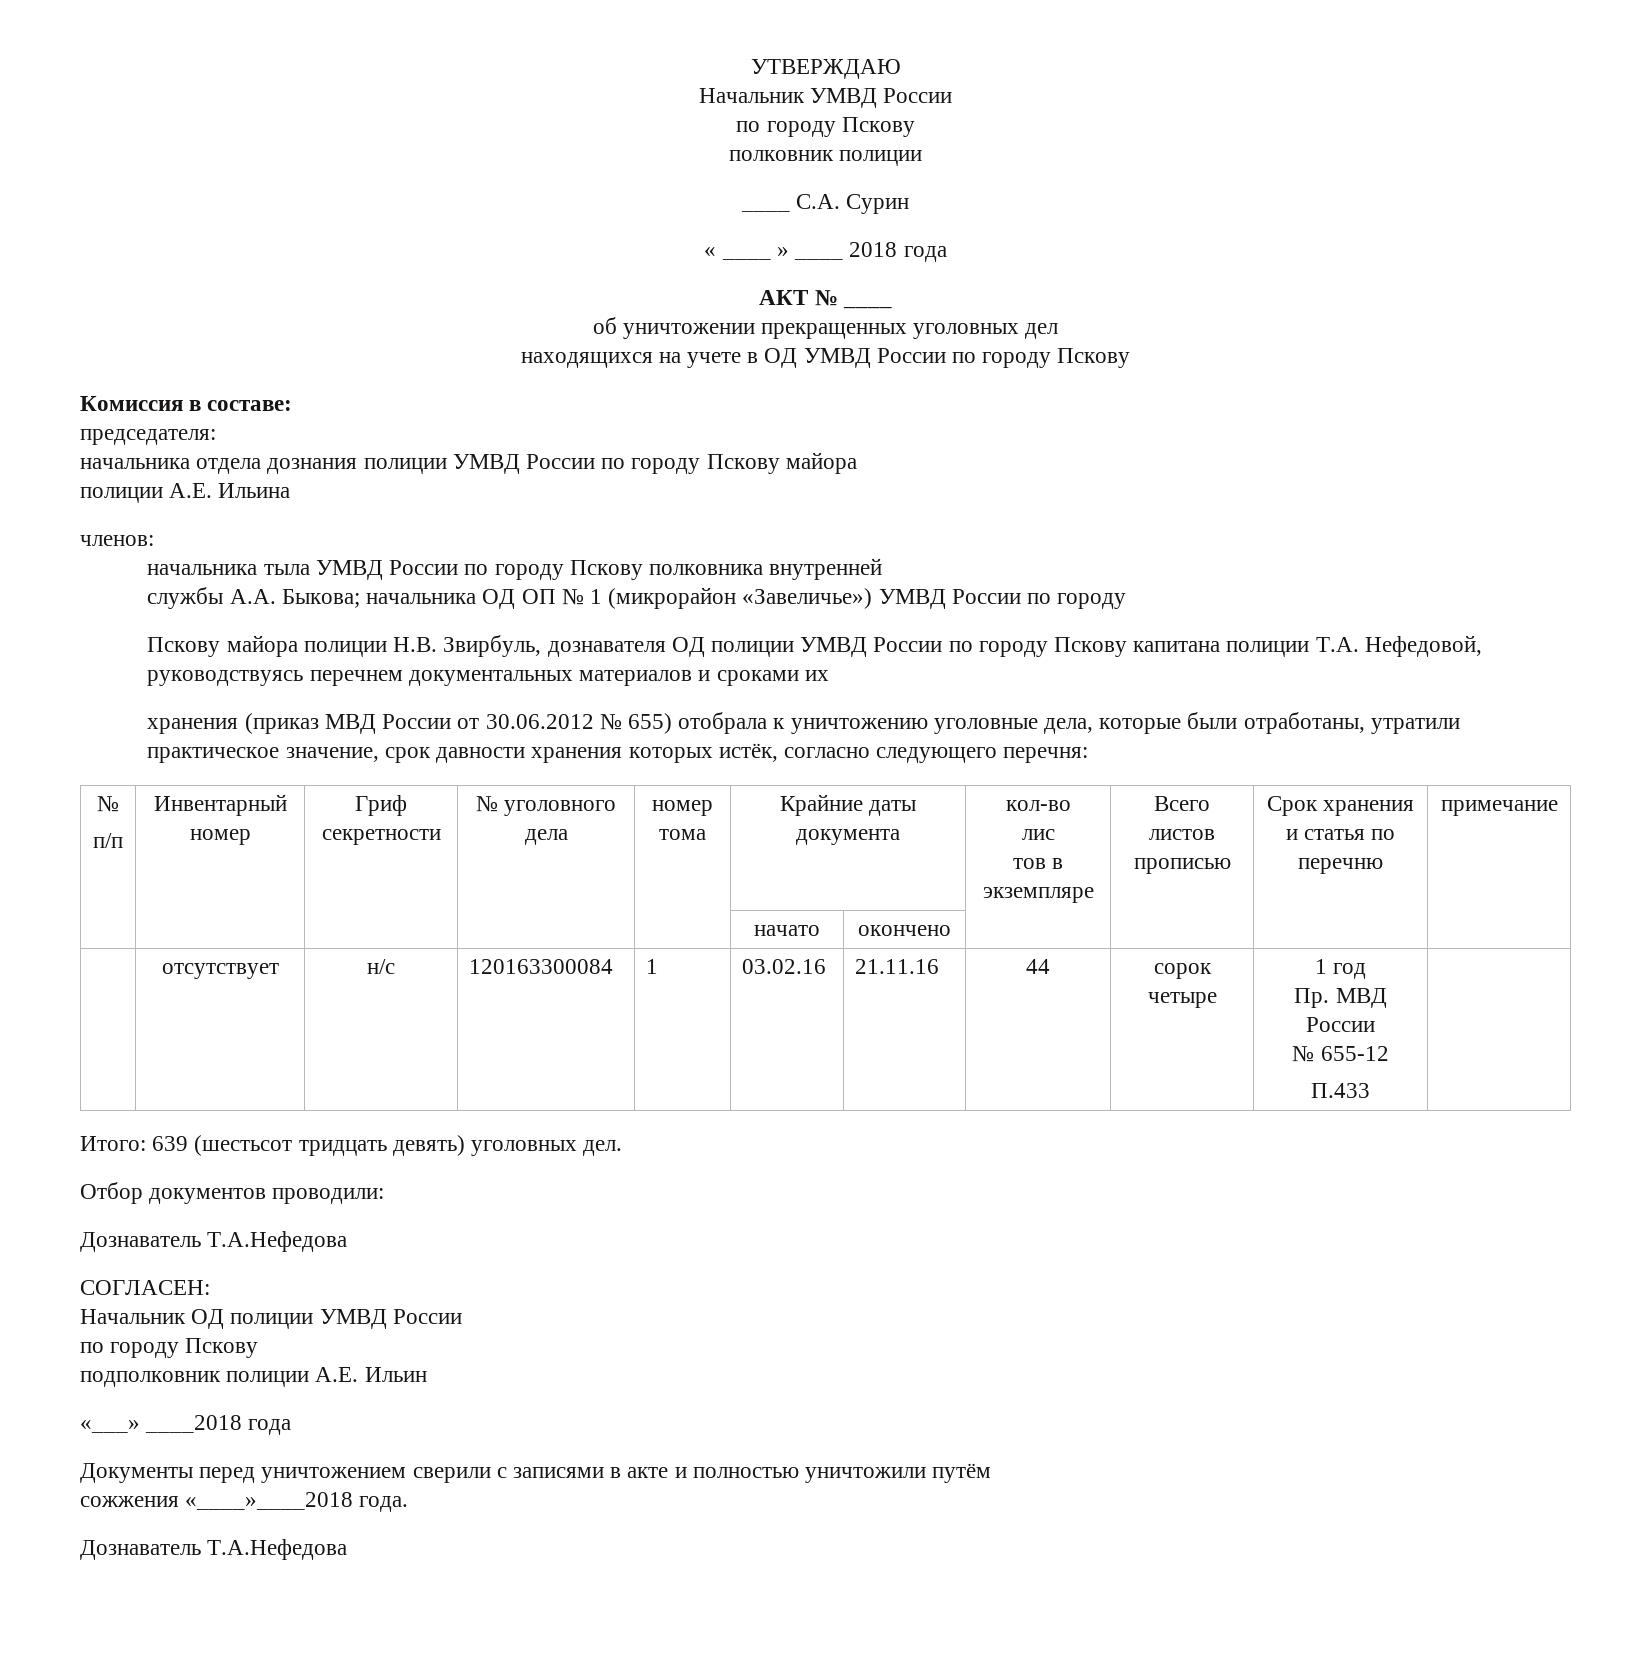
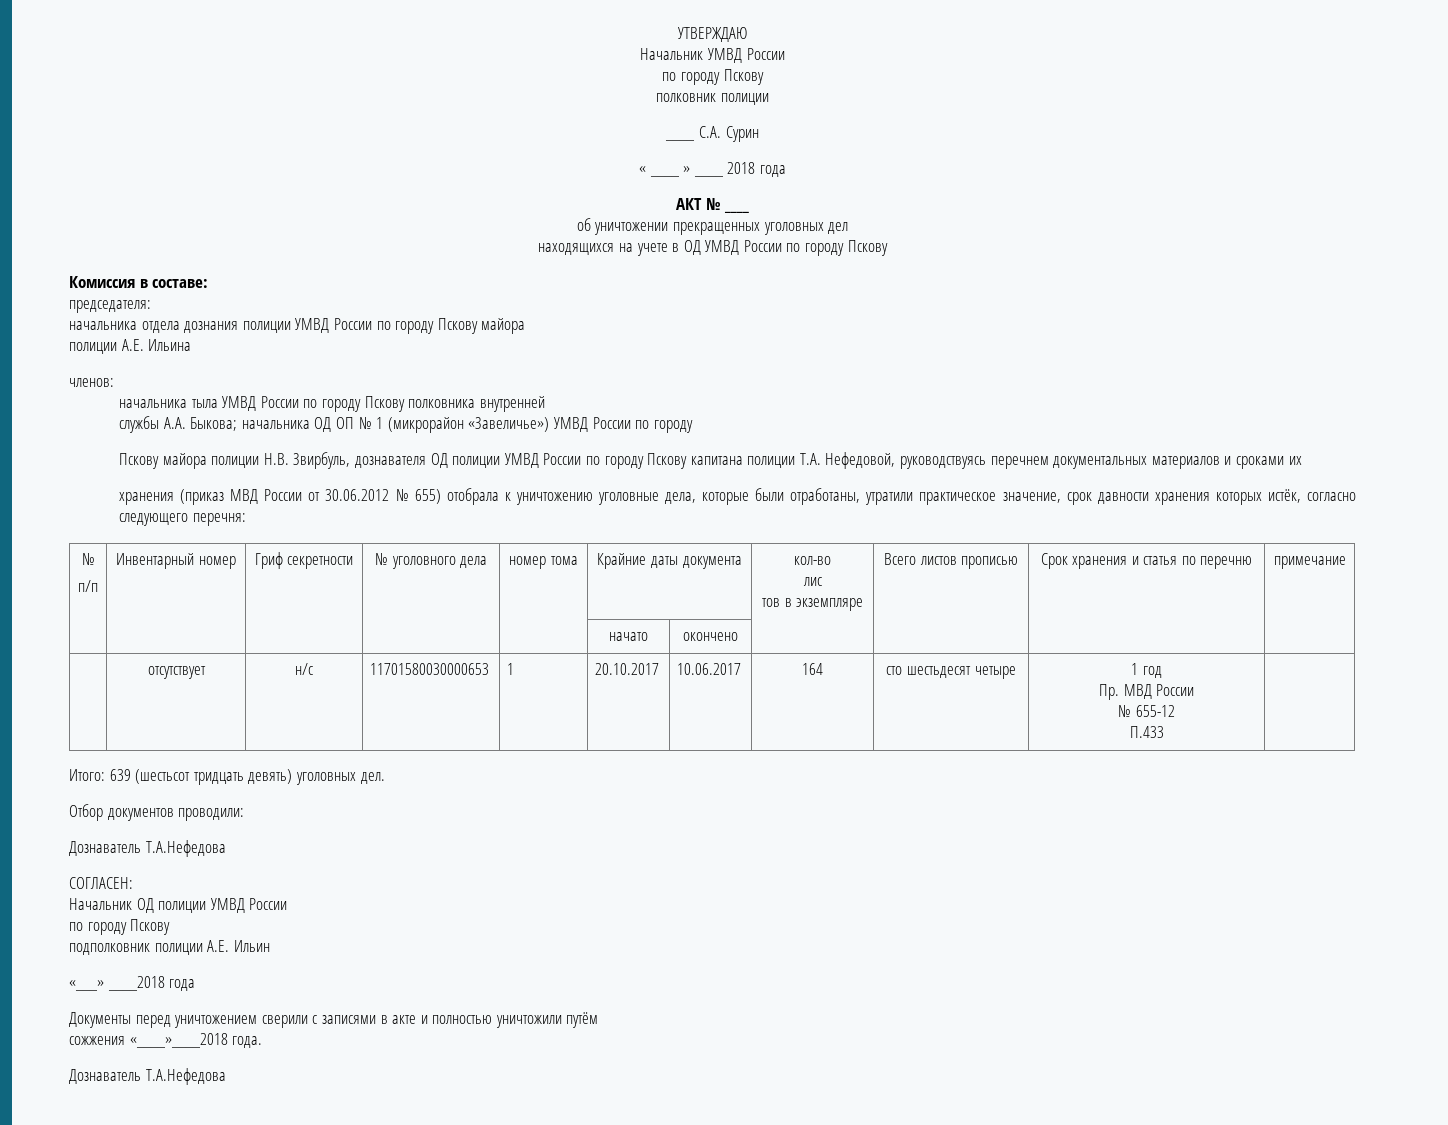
- | отсутствует | н/с | 120163300084 | 1 | 03.02.16 | 21.11.16 | 44 | сорок четыре | 1 год
+ | отсутствует | н/с | 11701580030000653 | 1 | 20.10.2017 | 10.06.2017 | 164 | сто шестьдесят четыре | 1 год

